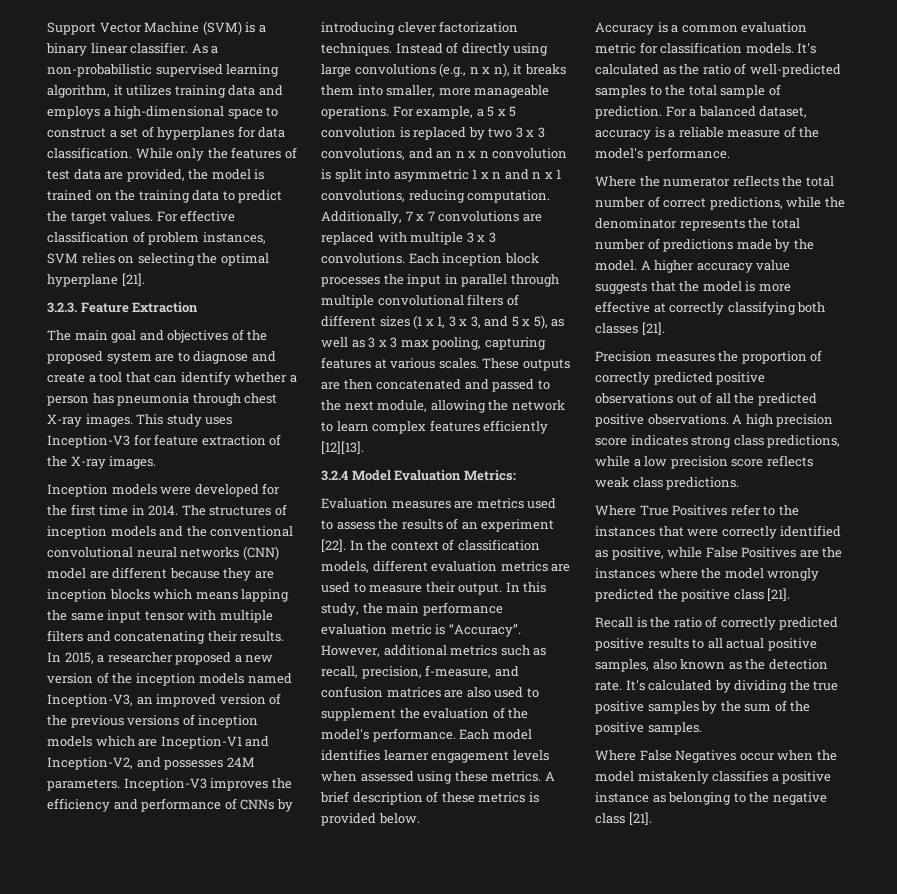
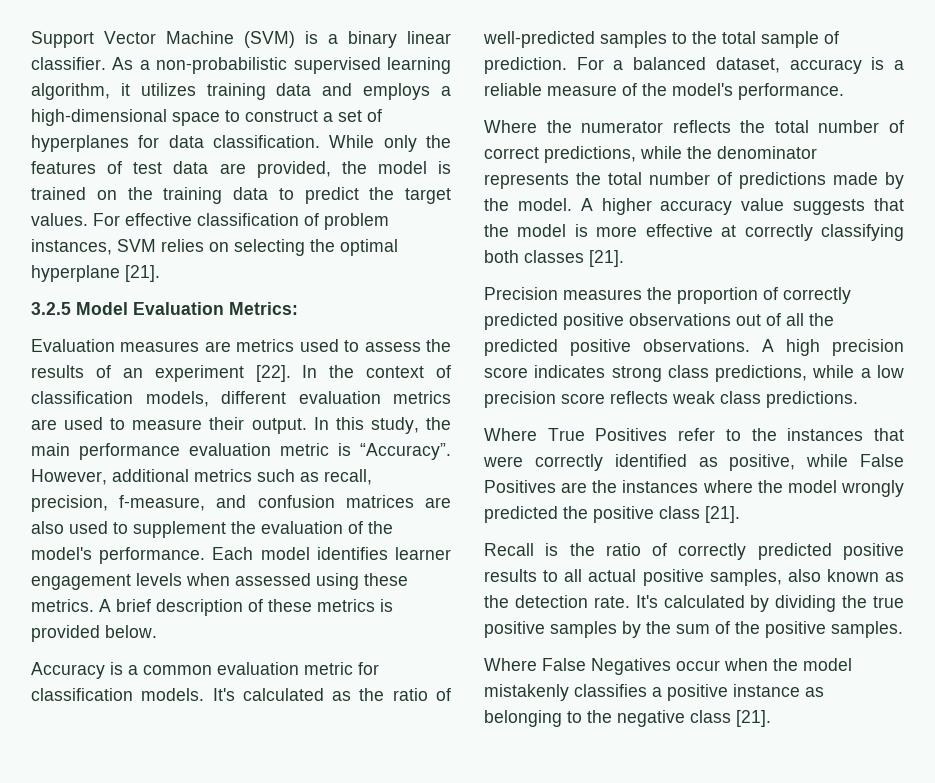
- 3.2.3. Feature Extraction
- The main goal and objectives of the proposed system are to diagnose and create a tool that can identify whether a person has pneumonia through chest X-ray images. This study uses Inception-V3 for feature extraction of the X-ray images.
- Inception models were developed for the first time in 2014. The structures of inception models and the conventional convolutional neural networks (CNN) model are different because they are inception blocks which means lapping the same input tensor with multiple filters and concatenating their results. In 2015, a researcher proposed a new version of the inception models named Inception-V3, an improved version of the previous versions of inception models which are Inception-V1 and Inception-V2, and possesses 24M parameters. Inception-V3 improves the efficiency and performance of CNNs by introducing clever factorization techniques. Instead of directly using large convolutions (e.g., n x n), it breaks them into smaller, more manageable operations. For example, a 5 x 5 convolution is replaced by two 3 x 3 convolutions, and an n x n convolution is split into asymmetric 1 x n and n x 1 convolutions, reducing computation. Additionally, 7 x 7 convolutions are replaced with multiple 3 x 3 convolutions. Each inception block processes the input in parallel through multiple convolutional filters of different sizes (1 x 1, 3 x 3, and 5 x 5), as well as 3 x 3 max pooling, capturing features at various scales. These outputs are then concatenated and passed to the next module, allowing the network to learn complex features efficiently [12][13].
- 3.2.4 Model Evaluation Metrics:
+ 3.2.5 Model Evaluation Metrics:

